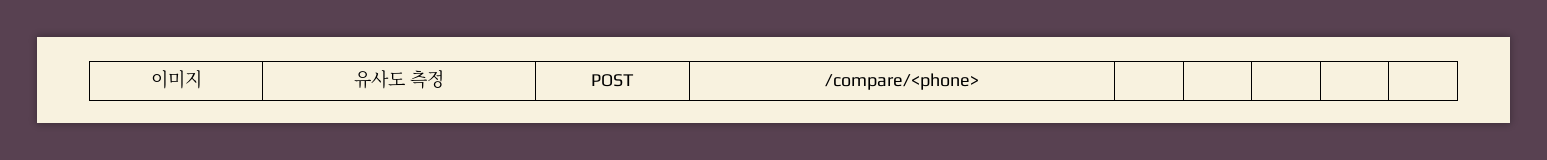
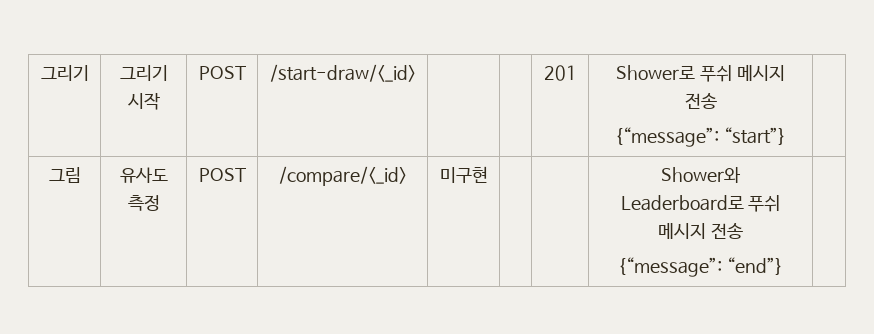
- 이미지 | 유사도 측정 | POST | /compare/<phone> | | | | |
+ 그리기 | 그리기 시작 | POST | /start-draw/<_id> | | | 201 | Shower로 푸쉬 메시지 전송
+ {“message”: “start”} |
+ 그림 | 유사도 측정 | POST | /compare/<_id> | 미구현 | | | Shower와 Leaderboard로 푸쉬 메시지 전송
+ {“message”: “end”} |

